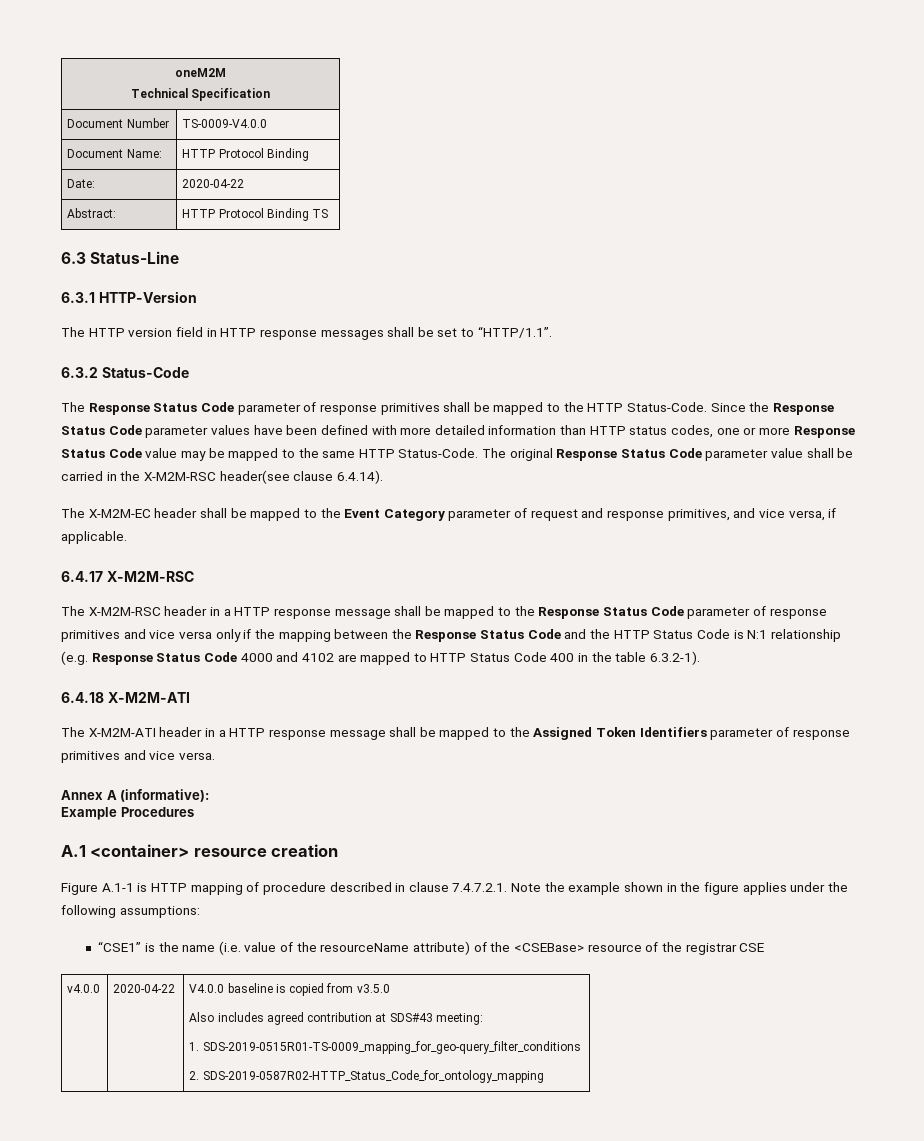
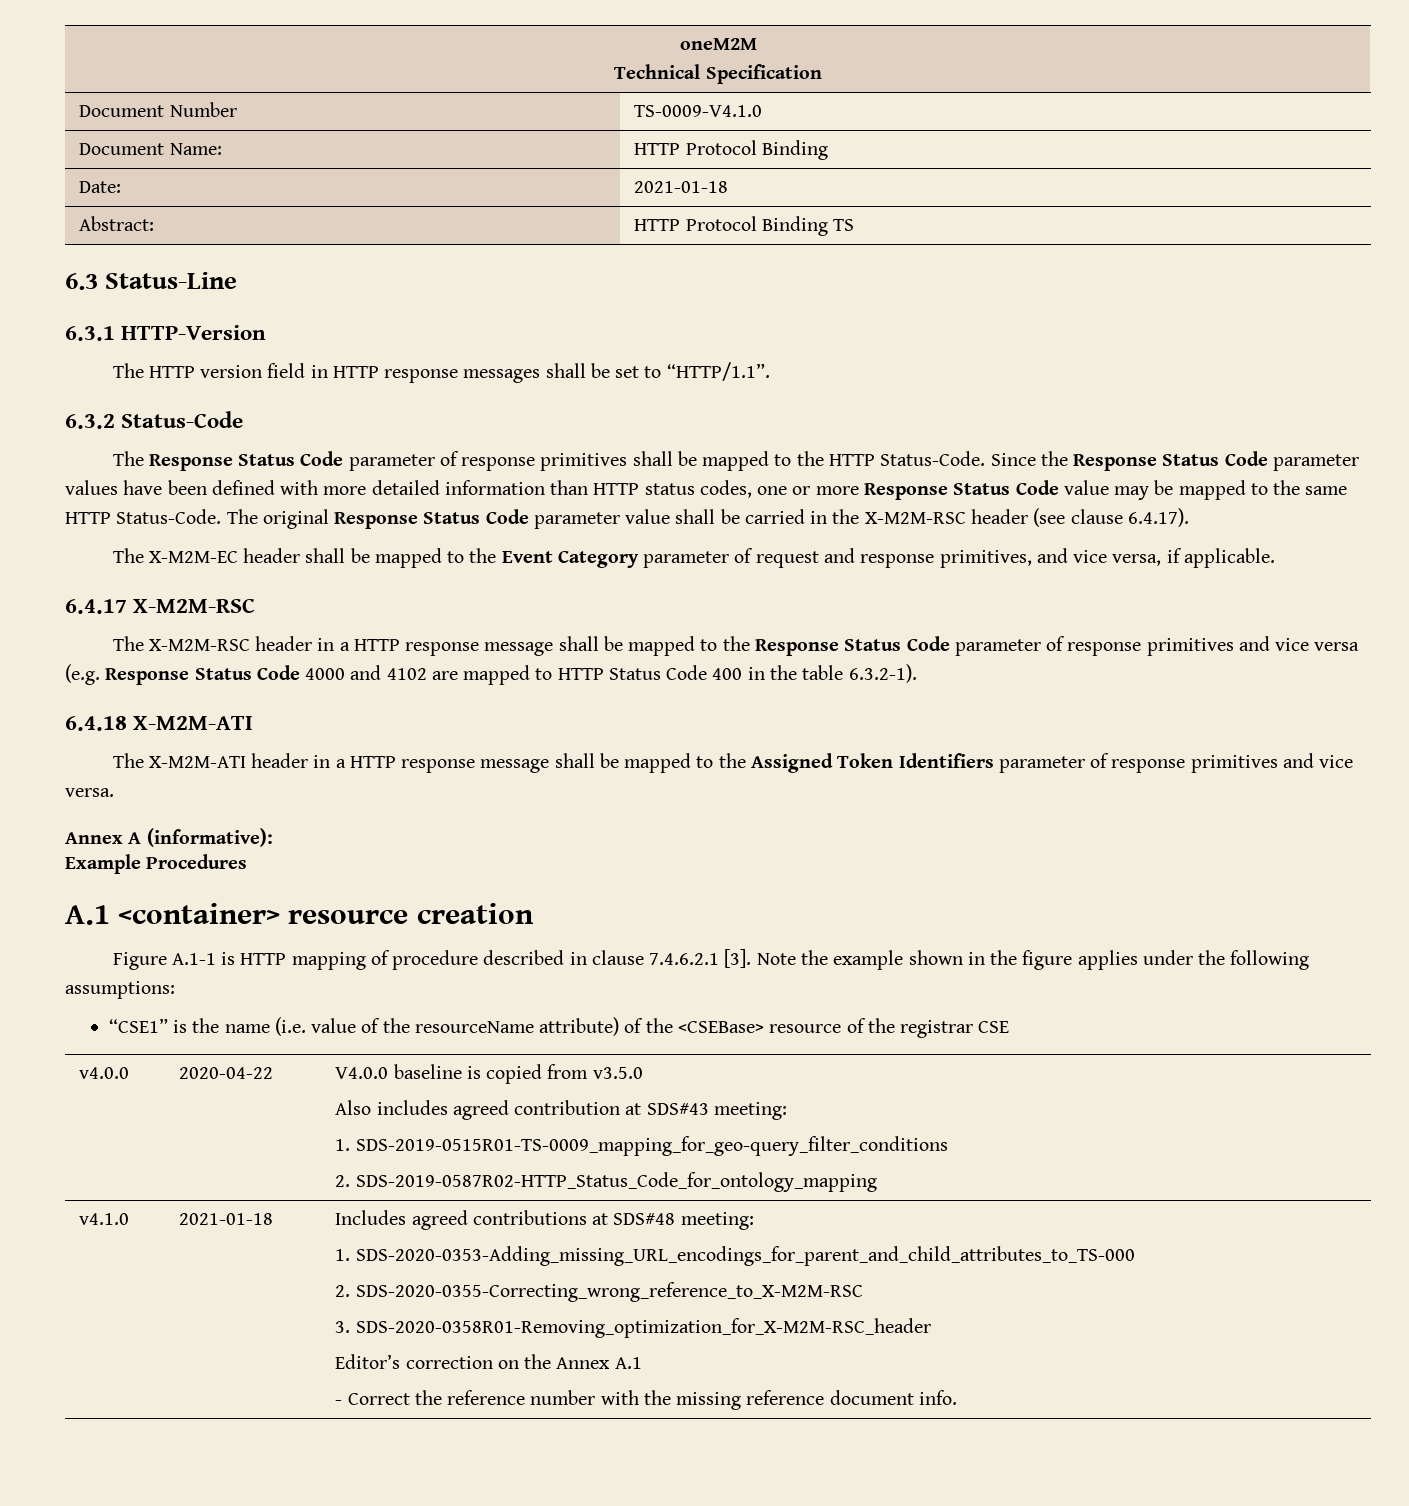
- Document Number | TS-0009-V4.0.0
+ Document Number | TS-0009-V4.1.0
- Date: | 2020-04-22
+ Date: | 2021-01-18
- The original Response Status Code parameter value shall be carried in the X-M2M-RSC header(see clause 6.4.14).
+ The original Response Status Code parameter value shall be carried in the X-M2M-RSC header (see clause 6.4.17).
- The X-M2M-RSC header in a HTTP response message shall be mapped to the Response Status Code parameter of response primitives and vice versa only if the mapping between the Response Status Code and the HTTP Status Code is N:1 relationship (e.g. Response Status Code 4000 and 4102 are mapped to HTTP Status Code 400 in the table 6.3.2-1).
+ The X-M2M-RSC header in a HTTP response message shall be mapped to the Response Status Code parameter of response primitives and vice versa (e.g. Response Status Code 4000 and 4102 are mapped to HTTP Status Code 400 in the table 6.3.2-1).
- Figure A.1-1 is HTTP mapping of procedure described in clause 7.4.7.2.1. Note the example shown in the figure applies under the following assumptions:
+ Figure A.1-1 is HTTP mapping of procedure described in clause 7.4.6.2.1 [3]. Note the example shown in the figure applies under the following assumptions:
+ v4.1.0 | 2021-01-18 | Includes agreed contributions at SDS#48 meeting:
+ 1. SDS-2020-0353-Adding_missing_URL_encodings_for_parent_and_child_attributes_to_TS-000
+ 2. SDS-2020-0355-Correcting_wrong_reference_to_X-M2M-RSC
+ 3. SDS-2020-0358R01-Removing_optimization_for_X-M2M-RSC_header
+ Editor’s correction on the Annex A.1
+ - Correct the reference number with the missing reference document info.

